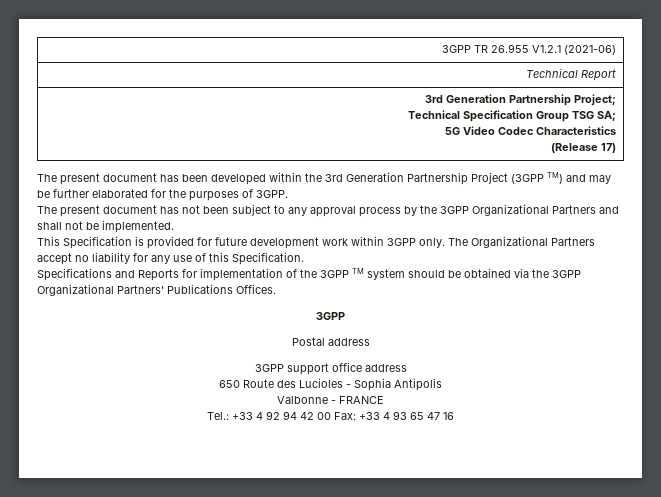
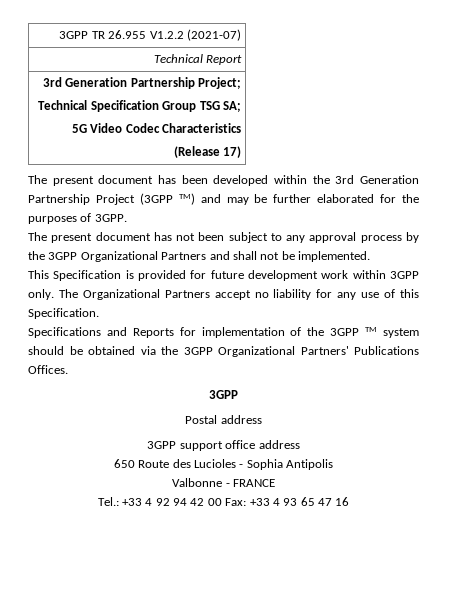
- 3GPP TR 26.955 V1.2.1 (2021-06)
+ 3GPP TR 26.955 V1.2.2 (2021-07)

